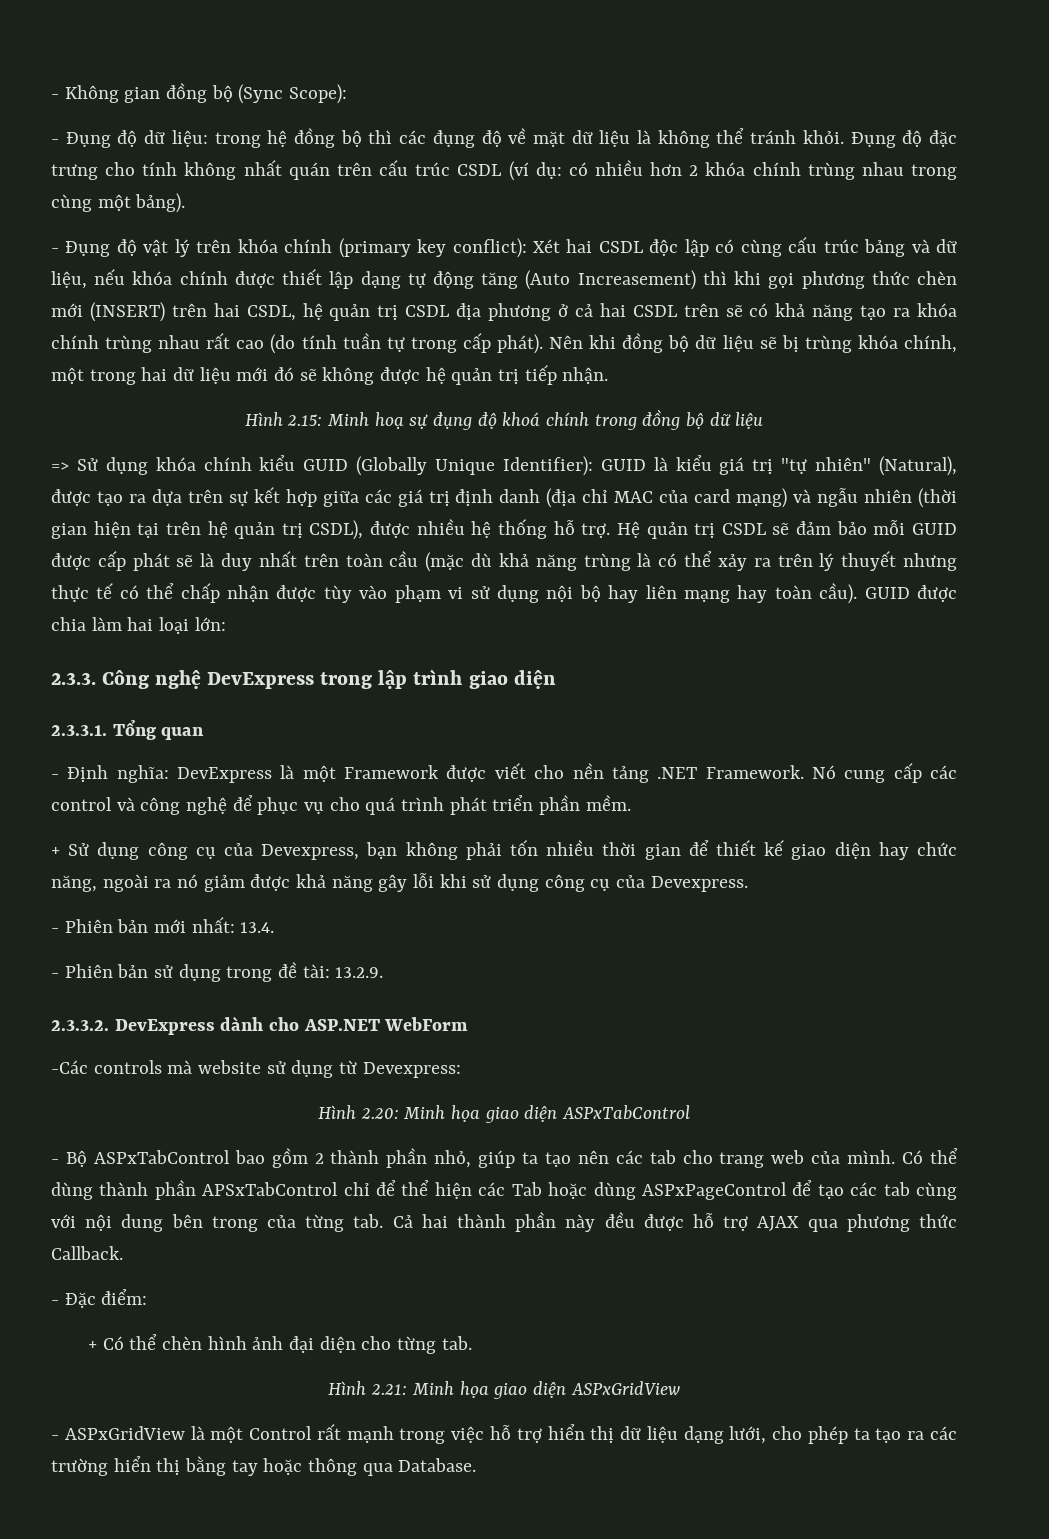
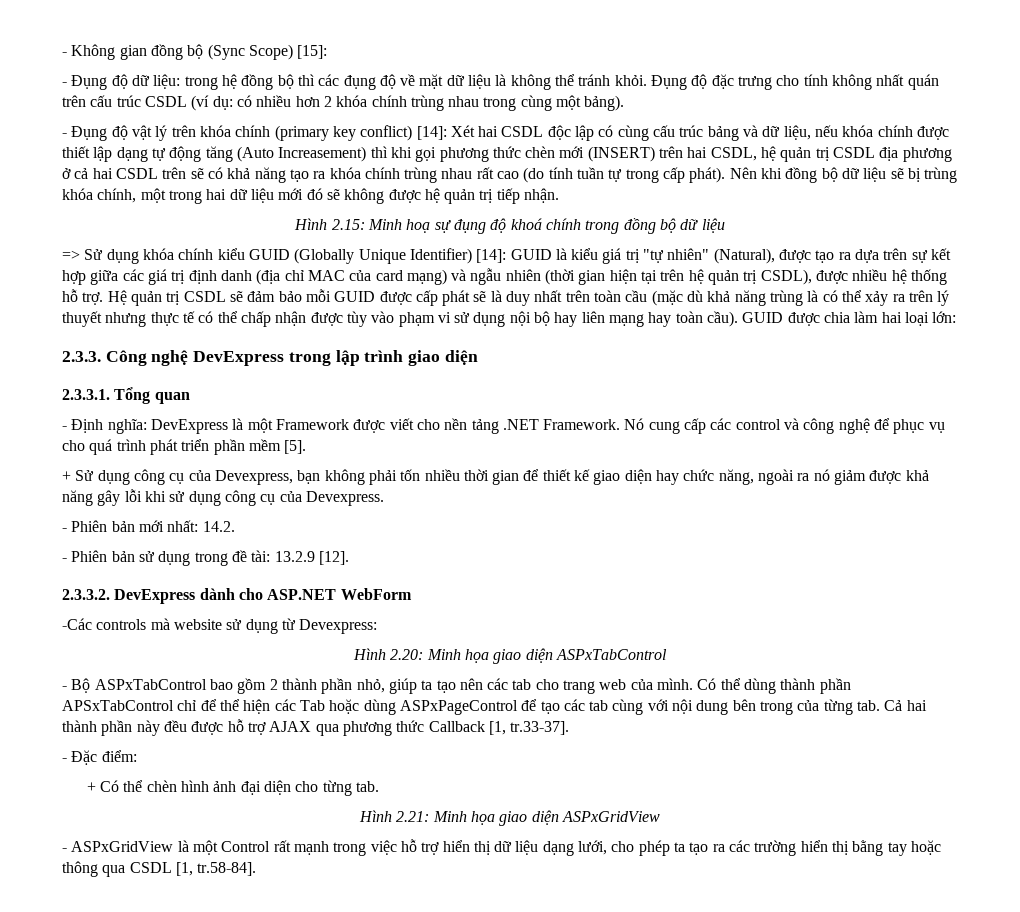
- - Không gian đồng bộ (Sync Scope):
+ - Không gian đồng bộ (Sync Scope) [15]:
- - Đụng độ vật lý trên khóa chính (primary key conflict):
+ - Đụng độ vật lý trên khóa chính (primary key conflict) [14]:
- => Sử dụng khóa chính kiểu GUID (Globally Unique Identifier): GUID là kiểu giá trị "tự nhiên" (Natural), được tạo ra dựa trên sự kết hợp giữa các giá trị định danh (địa chỉ MAC của card mạng) và ngẫu nhiên (thời gian hiện tại trên hệ quản trị CSDL), được nhiều hệ thống hỗ trợ.
+ => Sử dụng khóa chính kiểu GUID (Globally Unique Identifier) [14]: GUID là kiểu giá trị "tự nhiên" (Natural), được tạo ra dựa trên sự kết hợp giữa các giá trị định danh (địa chỉ MAC của card mạng) và ngẫu nhiên (thời gian hiện tại trên hệ quản trị CSDL), được nhiều hệ thống hỗ trợ.
- Nó cung cấp các control và công nghệ để phục vụ cho quá trình phát triển phần mềm.
+ Nó cung cấp các control và công nghệ để phục vụ cho quá trình phát triển phần mềm [5].
- - Phiên bản mới nhất: 13.4.
+ - Phiên bản mới nhất: 14.2.
- - Phiên bản sử dụng trong đề tài: 13.2.9.
+ - Phiên bản sử dụng trong đề tài: 13.2.9 [12].
- Có thể dùng thành phần APSxTabControl chỉ để thể hiện các Tab hoặc dùng ASPxPageControl để tạo các tab cùng với nội dung bên trong của từng tab. Cả hai thành phần này đều được hỗ trợ AJAX qua phương thức Callback.
+ Có thể dùng thành phần APSxTabControl chỉ để thể hiện các Tab hoặc dùng ASPxPageControl để tạo các tab cùng với nội dung bên trong của từng tab. Cả hai thành phần này đều được hỗ trợ AJAX qua phương thức Callback [1, tr.33-37].
- - ASPxGridView là một Control rất mạnh trong việc hỗ trợ hiển thị dữ liệu dạng lưới, cho phép ta tạo ra các trường hiển thị bằng tay hoặc thông qua Database.
+ - ASPxGridView là một Control rất mạnh trong việc hỗ trợ hiển thị dữ liệu dạng lưới, cho phép ta tạo ra các trường hiển thị bằng tay hoặc thông qua CSDL [1, tr.58-84].

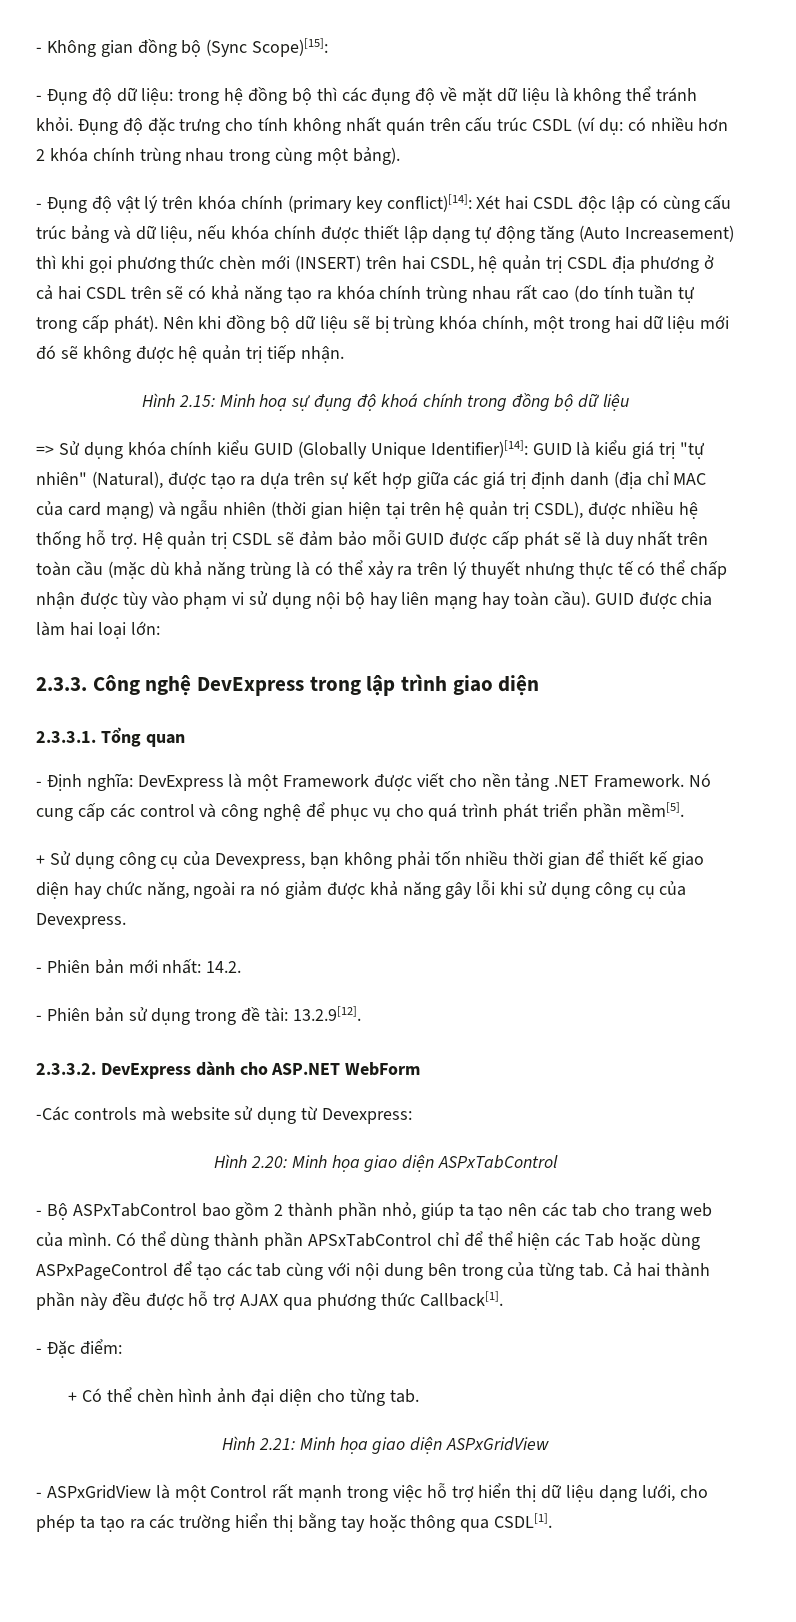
- - Không gian đồng bộ (Sync Scope) [15]:
+ - Không gian đồng bộ (Sync Scope)[15]:
- - Đụng độ vật lý trên khóa chính (primary key conflict) [14]:
+ - Đụng độ vật lý trên khóa chính (primary key conflict)[14]:
- => Sử dụng khóa chính kiểu GUID (Globally Unique Identifier) [14]: GUID là kiểu giá trị "tự nhiên" (Natural), được tạo ra dựa trên sự kết hợp giữa các giá trị định danh (địa chỉ MAC của card mạng) và ngẫu nhiên (thời gian hiện tại trên hệ quản trị CSDL), được nhiều hệ thống hỗ trợ.
+ => Sử dụng khóa chính kiểu GUID (Globally Unique Identifier)[14]: GUID là kiểu giá trị "tự nhiên" (Natural), được tạo ra dựa trên sự kết hợp giữa các giá trị định danh (địa chỉ MAC của card mạng) và ngẫu nhiên (thời gian hiện tại trên hệ quản trị CSDL), được nhiều hệ thống hỗ trợ.
- Nó cung cấp các control và công nghệ để phục vụ cho quá trình phát triển phần mềm [5].
+ Nó cung cấp các control và công nghệ để phục vụ cho quá trình phát triển phần mềm[5].
- - Phiên bản sử dụng trong đề tài: 13.2.9 [12].
+ - Phiên bản sử dụng trong đề tài: 13.2.9[12].
- Có thể dùng thành phần APSxTabControl chỉ để thể hiện các Tab hoặc dùng ASPxPageControl để tạo các tab cùng với nội dung bên trong của từng tab. Cả hai thành phần này đều được hỗ trợ AJAX qua phương thức Callback [1, tr.33-37].
+ Có thể dùng thành phần APSxTabControl chỉ để thể hiện các Tab hoặc dùng ASPxPageControl để tạo các tab cùng với nội dung bên trong của từng tab. Cả hai thành phần này đều được hỗ trợ AJAX qua phương thức Callback[1].
- - ASPxGridView là một Control rất mạnh trong việc hỗ trợ hiển thị dữ liệu dạng lưới, cho phép ta tạo ra các trường hiển thị bằng tay hoặc thông qua CSDL [1, tr.58-84].
+ - ASPxGridView là một Control rất mạnh trong việc hỗ trợ hiển thị dữ liệu dạng lưới, cho phép ta tạo ra các trường hiển thị bằng tay hoặc thông qua CSDL[1].

